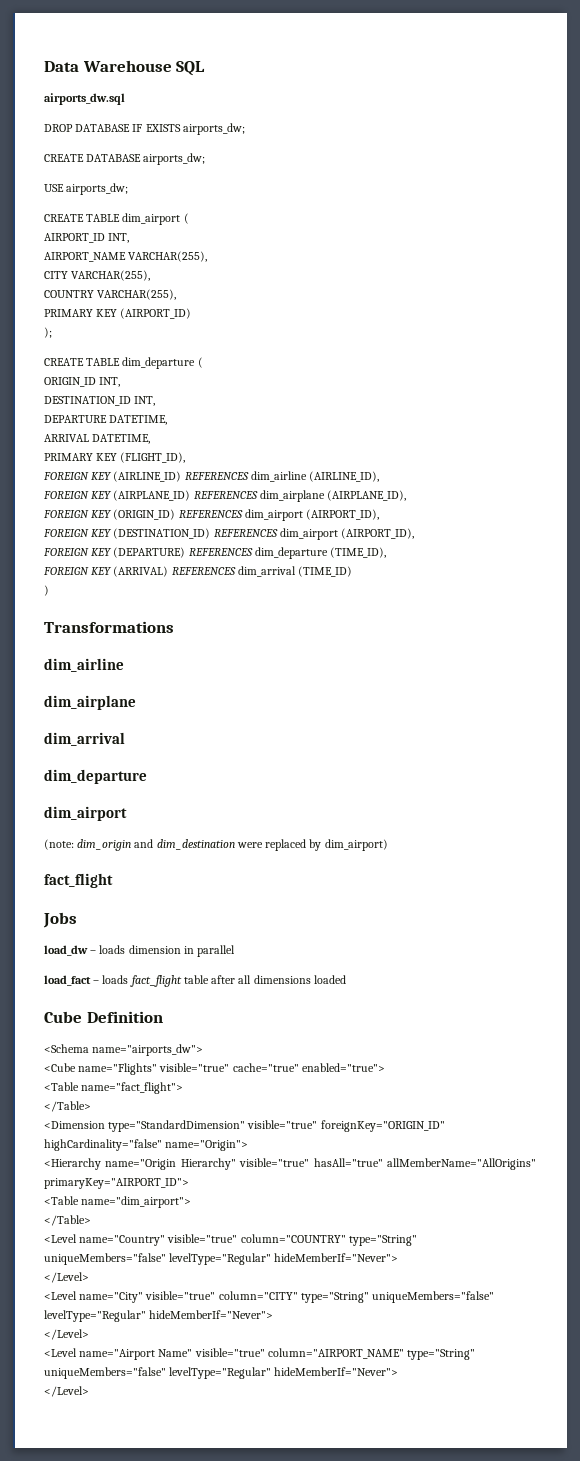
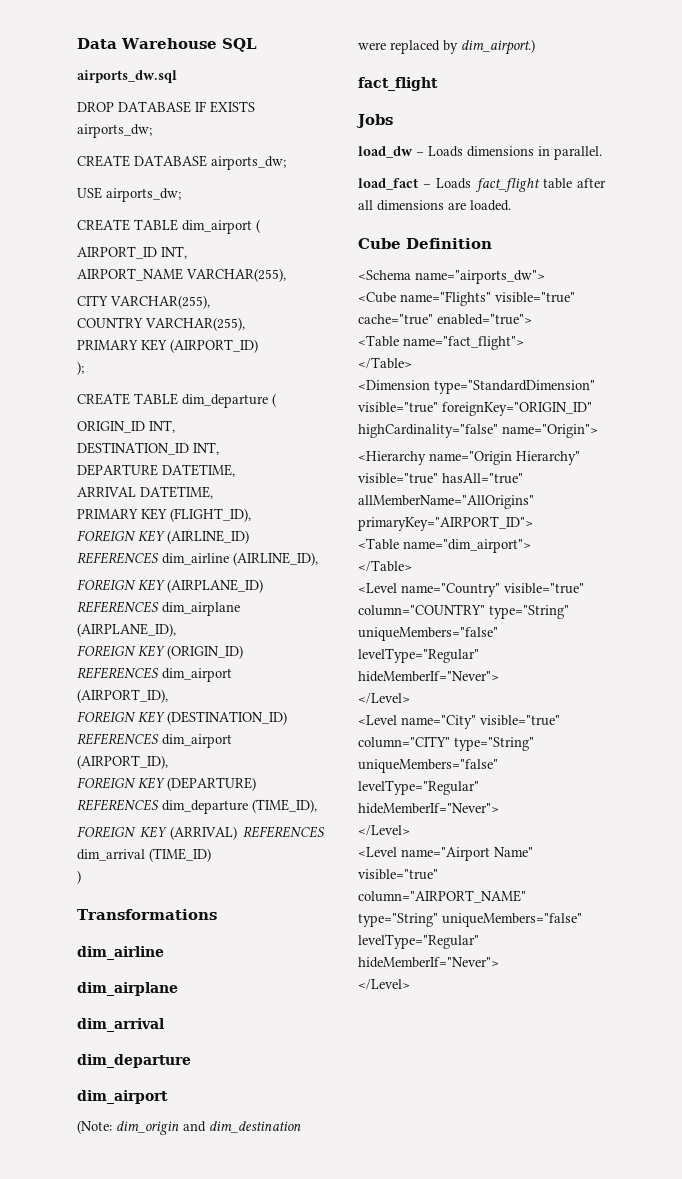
- (note: dim_origin and dim_destination were replaced by dim_airport)
+ (Note: dim_origin and dim_destination were replaced by dim_airport.)
- load_dw – loads dimension in parallel
+ load_dw – Loads dimensions in parallel.
- load_fact – loads fact_flight table after all dimensions loaded
+ load_fact – Loads fact_flight table after all dimensions are loaded.

